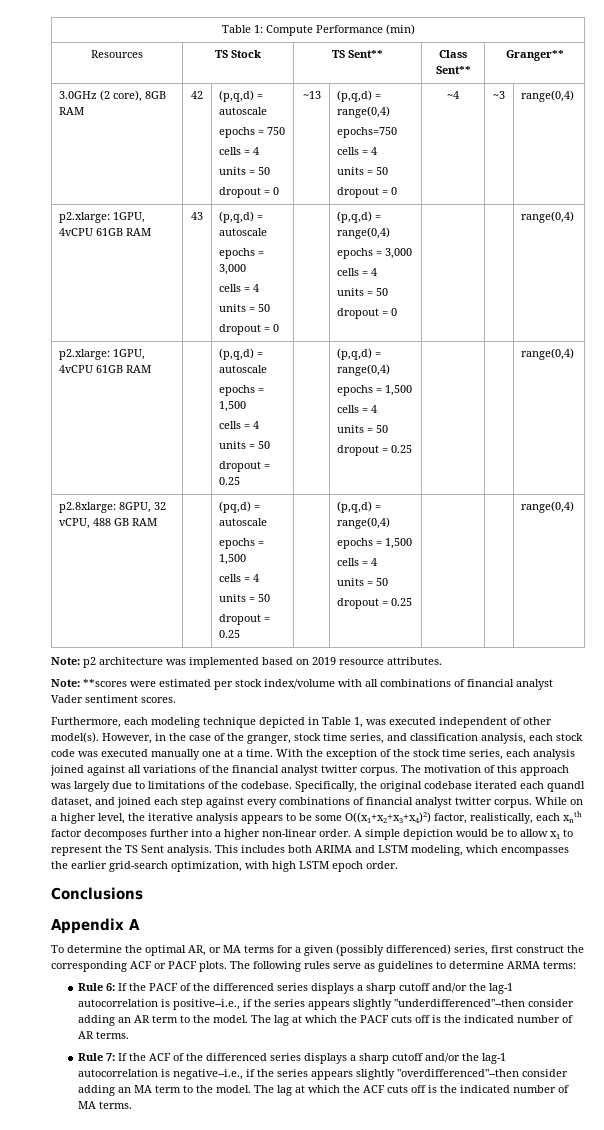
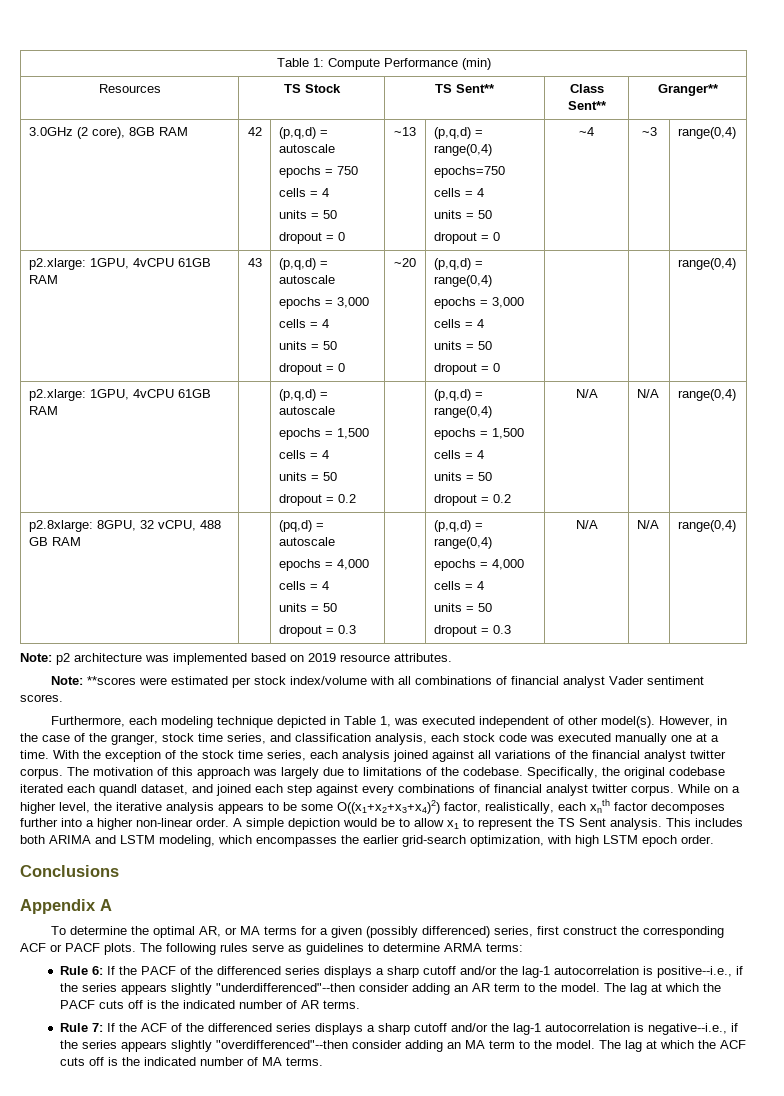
  p2.xlarge: 1GPU, 4vCPU 61GB RAM | 43 | (p,q,d) = autoscale
  epochs = 3,000
  cells = 4
  units = 50
- dropout = 0 | | (p,q,d) = range(0,4)
+ dropout = 0 | ~20 | (p,q,d) = range(0,4)
  p2.xlarge: 1GPU, 4vCPU 61GB RAM | | (p,q,d) = autoscale
  epochs = 1,500
  cells = 4
  units = 50
- dropout = 0.25 | | (p,q,d) = range(0,4)
+ dropout = 0.2 | | (p,q,d) = range(0,4)
  epochs = 1,500
  cells = 4
  units = 50
- dropout = 0.25 | | | range(0,4)
+ dropout = 0.2 | N/A | N/A | range(0,4)
  p2.8xlarge: 8GPU, 32 vCPU, 488 GB RAM | | (pq,d) = autoscale
- epochs = 1,500
+ epochs = 4,000
  cells = 4
  units = 50
- dropout = 0.25 | | (p,q,d) = range(0,4)
- epochs = 1,500
+ dropout = 0.3 | | (p,q,d) = range(0,4)
+ epochs = 4,000
  cells = 4
  units = 50
- dropout = 0.25 | | | range(0,4)
+ dropout = 0.3 | N/A | N/A | range(0,4)

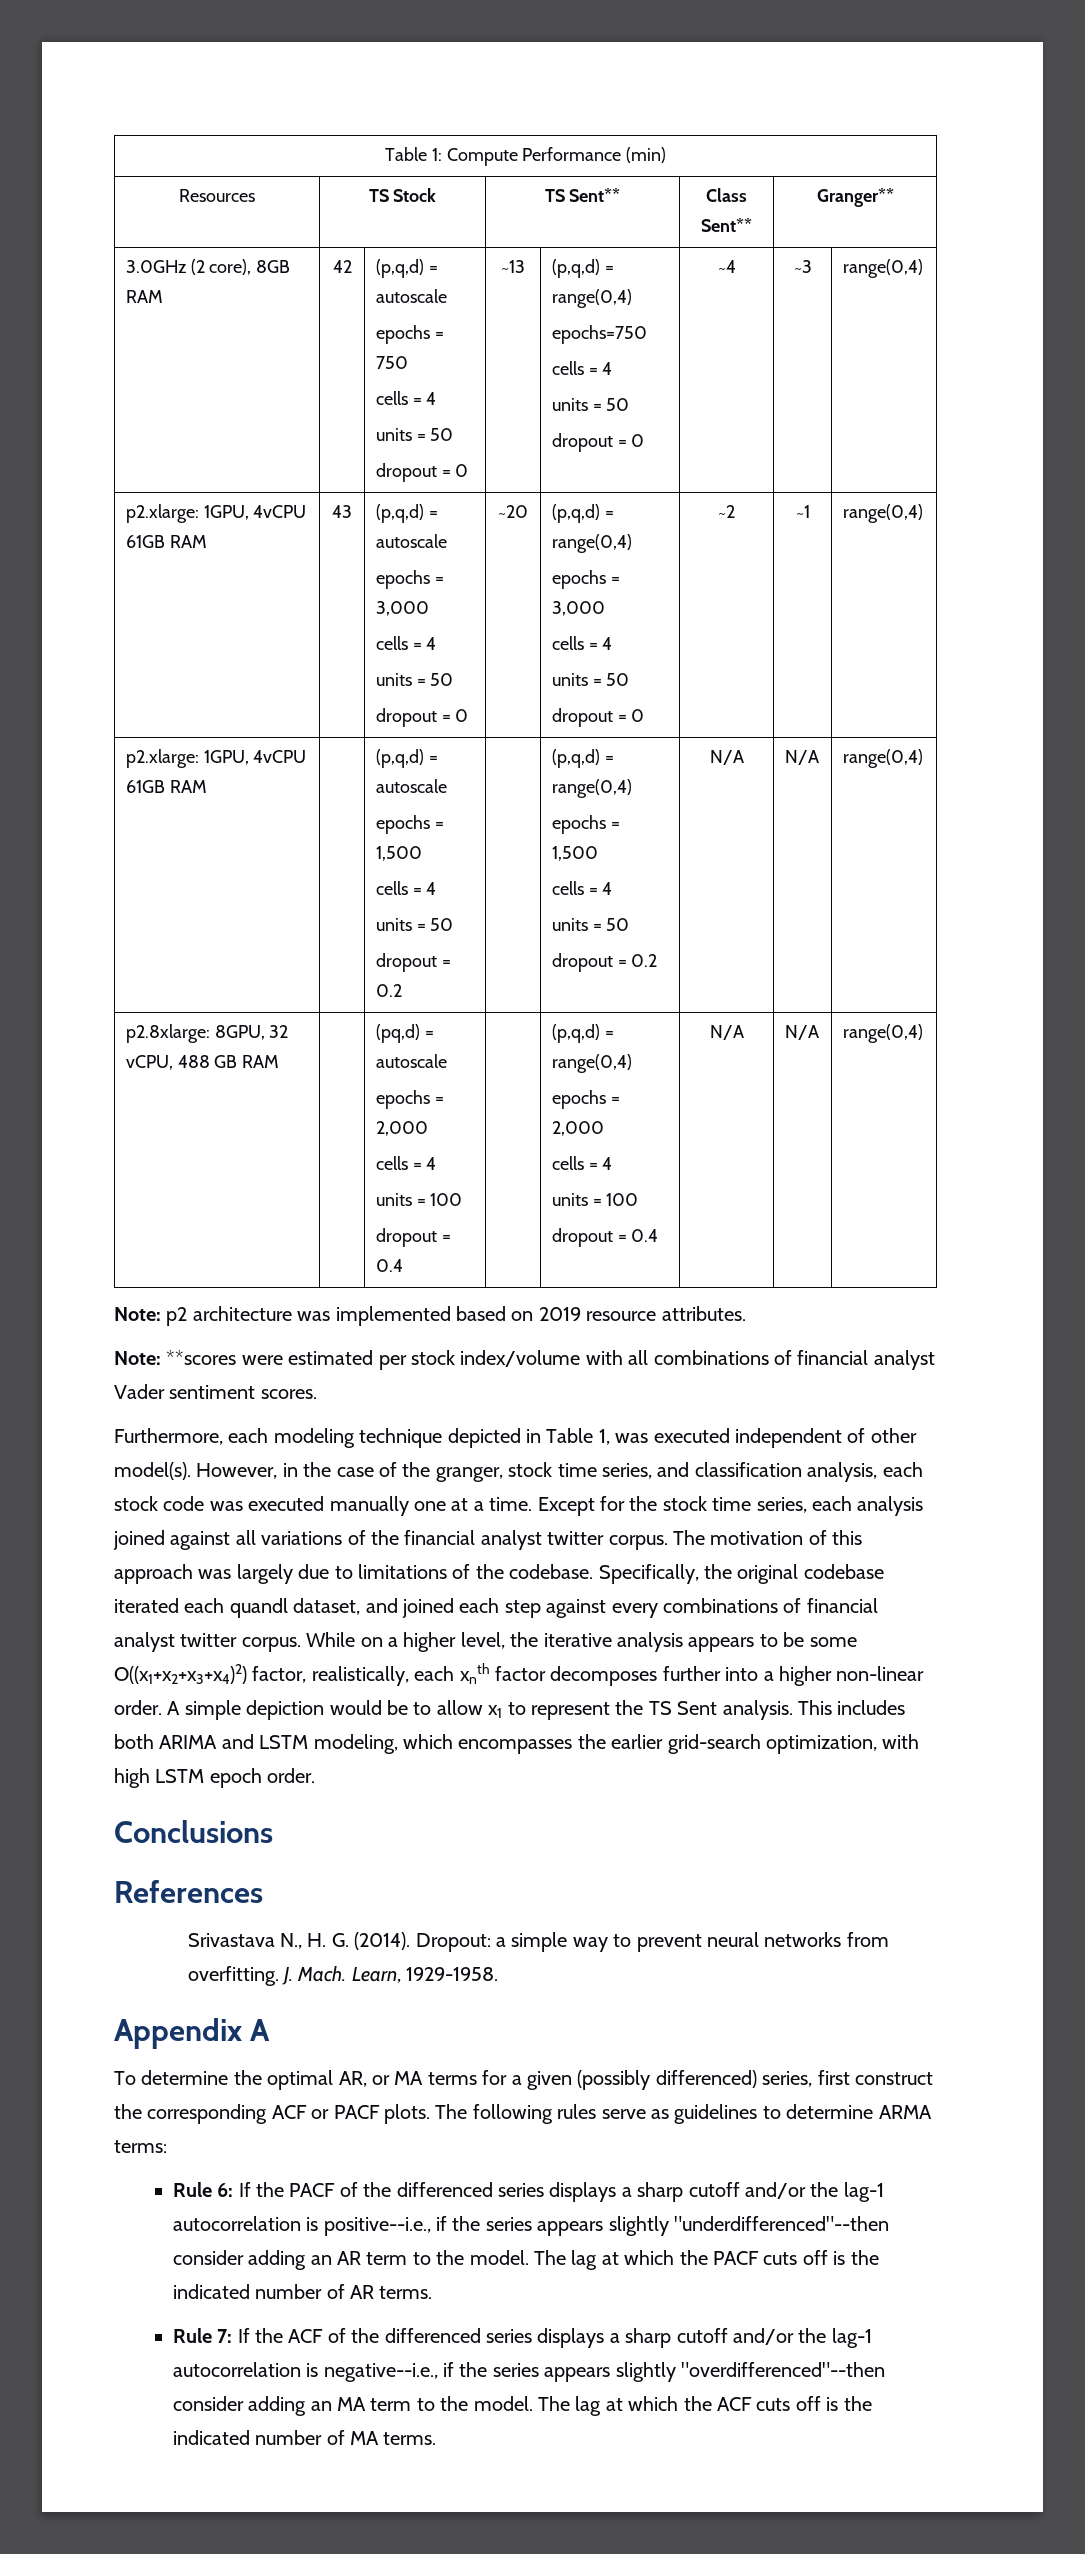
  p2.xlarge: 1GPU, 4vCPU 61GB RAM | 43 | (p,q,d) = autoscale
  epochs = 3,000
  cells = 4
  units = 50
  dropout = 0 | ~20 | (p,q,d) = range(0,4)
  epochs = 3,000
  cells = 4
  units = 50
- dropout = 0 | | | range(0,4)
+ dropout = 0 | ~2 | ~1 | range(0,4)
  p2.8xlarge: 8GPU, 32 vCPU, 488 GB RAM | | (pq,d) = autoscale
- epochs = 4,000
+ epochs = 2,000
  cells = 4
- units = 50
- dropout = 0.3 | | (p,q,d) = range(0,4)
- epochs = 4,000
+ units = 100
+ dropout = 0.4 | | (p,q,d) = range(0,4)
+ epochs = 2,000
  cells = 4
- units = 50
- dropout = 0.3 | N/A | N/A | range(0,4)
+ units = 100
+ dropout = 0.4 | N/A | N/A | range(0,4)
- With the exception of the stock time series, each analysis joined against all variations of the financial analyst twitter corpus.
+ Except for the stock time series, each analysis joined against all variations of the financial analyst twitter corpus.
+ References
+ Srivastava N., H. G. (2014). Dropout: a simple way to prevent neural networks from overfitting. J. Mach. Learn, 1929-1958.

